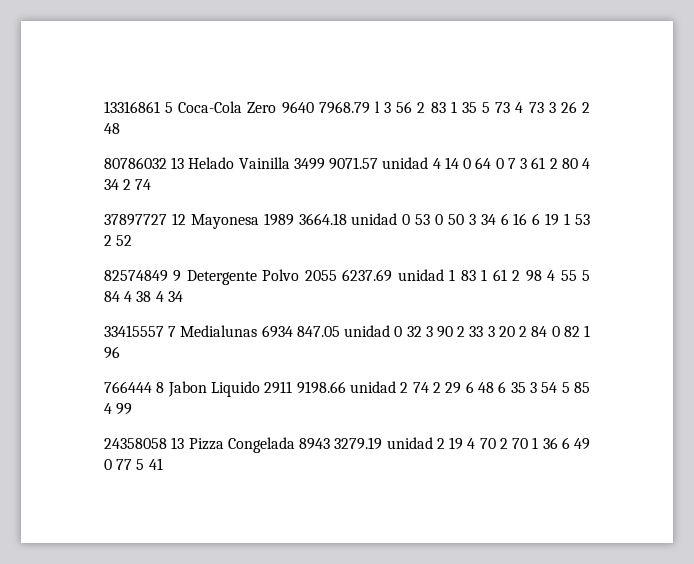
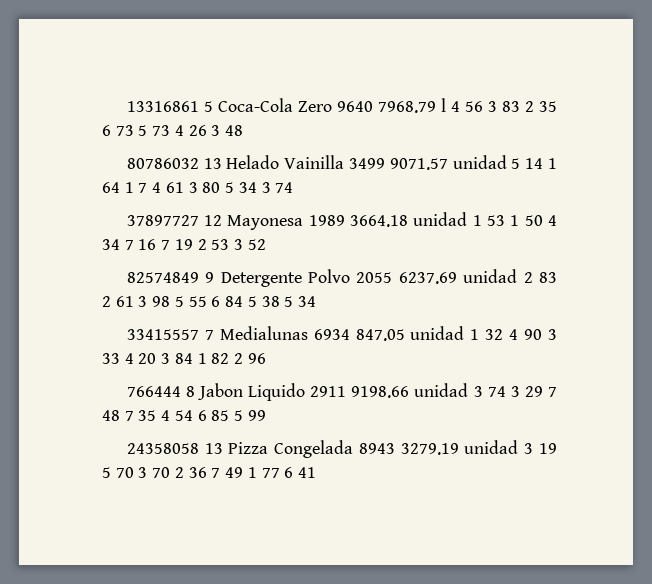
- 13316861 5 Coca-Cola Zero 9640 7968.79 l 3 56 2 83 1 35 5 73 4 73 3 26 2 48
+ 13316861 5 Coca-Cola Zero 9640 7968.79 l 4 56 3 83 2 35 6 73 5 73 4 26 3 48
- 80786032 13 Helado Vainilla 3499 9071.57 unidad 4 14 0 64 0 7 3 61 2 80 4 34 2 74
+ 80786032 13 Helado Vainilla 3499 9071.57 unidad 5 14 1 64 1 7 4 61 3 80 5 34 3 74
- 37897727 12 Mayonesa 1989 3664.18 unidad 0 53 0 50 3 34 6 16 6 19 1 53 2 52
+ 37897727 12 Mayonesa 1989 3664.18 unidad 1 53 1 50 4 34 7 16 7 19 2 53 3 52
- 82574849 9 Detergente Polvo 2055 6237.69 unidad 1 83 1 61 2 98 4 55 5 84 4 38 4 34
+ 82574849 9 Detergente Polvo 2055 6237.69 unidad 2 83 2 61 3 98 5 55 6 84 5 38 5 34
- 33415557 7 Medialunas 6934 847.05 unidad 0 32 3 90 2 33 3 20 2 84 0 82 1 96
+ 33415557 7 Medialunas 6934 847.05 unidad 1 32 4 90 3 33 4 20 3 84 1 82 2 96
- 766444 8 Jabon Liquido 2911 9198.66 unidad 2 74 2 29 6 48 6 35 3 54 5 85 4 99
+ 766444 8 Jabon Liquido 2911 9198.66 unidad 3 74 3 29 7 48 7 35 4 54 6 85 5 99
- 24358058 13 Pizza Congelada 8943 3279.19 unidad 2 19 4 70 2 70 1 36 6 49 0 77 5 41
+ 24358058 13 Pizza Congelada 8943 3279.19 unidad 3 19 5 70 3 70 2 36 7 49 1 77 6 41

